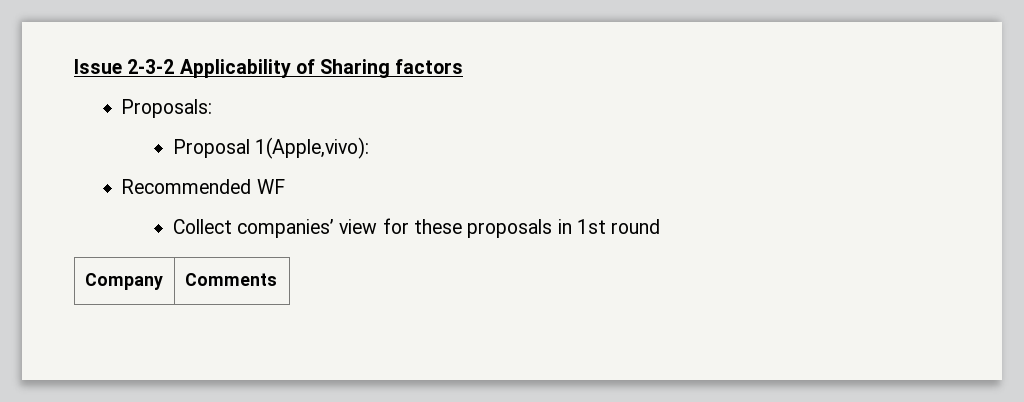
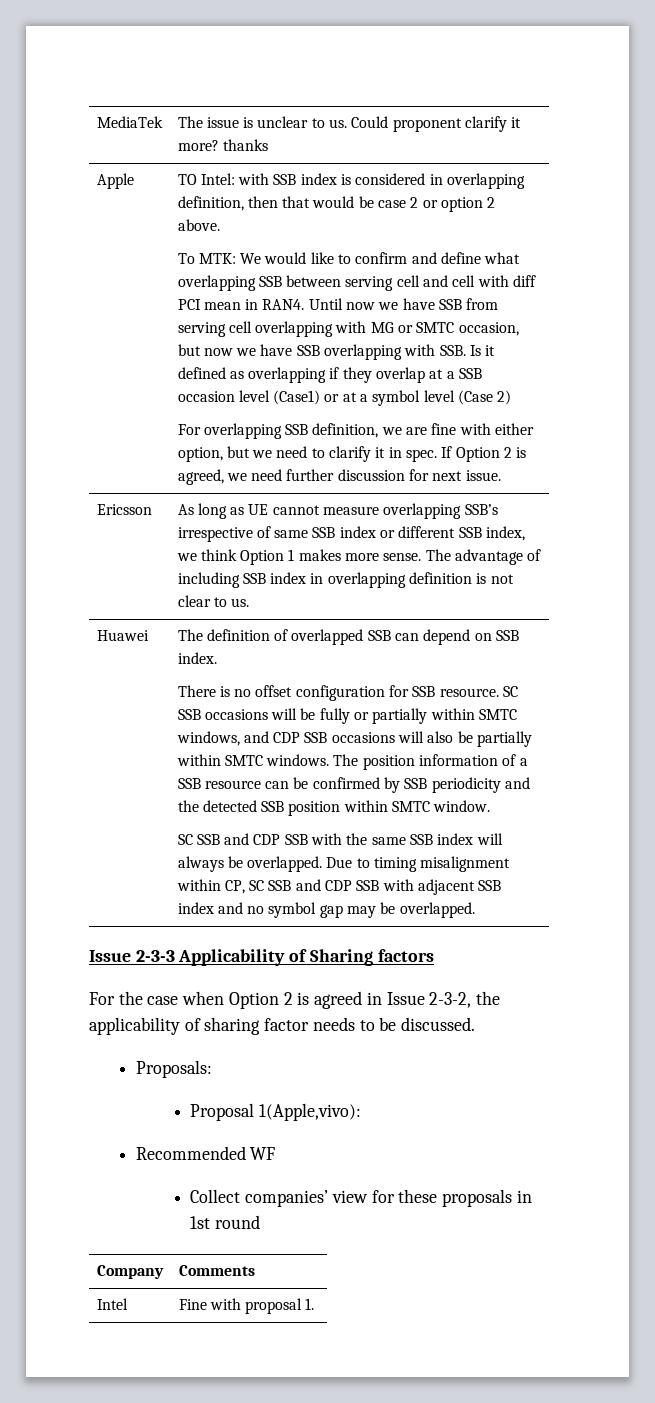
- Issue 2-3-2 Applicability of Sharing factors
+ MediaTek | The issue is unclear to us. Could proponent clarify it more? thanks
+ Apple | TO Intel: with SSB index is considered in overlapping definition, then that would be case 2 or option 2 above.
+ To MTK: We would like to confirm and define what overlapping SSB between serving cell and cell with diff PCI mean in RAN4. Until now we have SSB from serving cell overlapping with MG or SMTC occasion, but now we have SSB overlapping with SSB. Is it defined as overlapping if they overlap at a SSB occasion level (Case1) or at a symbol level (Case 2)
+ For overlapping SSB definition, we are fine with either option, but we need to clarify it in spec. If Option 2 is agreed, we need further discussion for next issue.
+ Ericsson | As long as UE cannot measure overlapping SSB’s irrespective of same SSB index or different SSB index, we think Option 1 makes more sense. The advantage of including SSB index in overlapping definition is not clear to us.
+ Huawei | The definition of overlapped SSB can depend on SSB index.
+ There is no offset configuration for SSB resource. SC SSB occasions will be fully or partially within SMTC windows, and CDP SSB occasions will also be partially within SMTC windows. The position information of a SSB resource can be confirmed by SSB periodicity and the detected SSB position within SMTC window.
+ SC SSB and CDP SSB with the same SSB index will always be overlapped. Due to timing misalignment within CP, SC SSB and CDP SSB with adjacent SSB index and no symbol gap may be overlapped.
+ Issue 2-3-3 Applicability of Sharing factors
+ For the case when Option 2 is agreed in Issue 2-3-2, the applicability of sharing factor needs to be discussed.
+ Intel | Fine with proposal 1.

